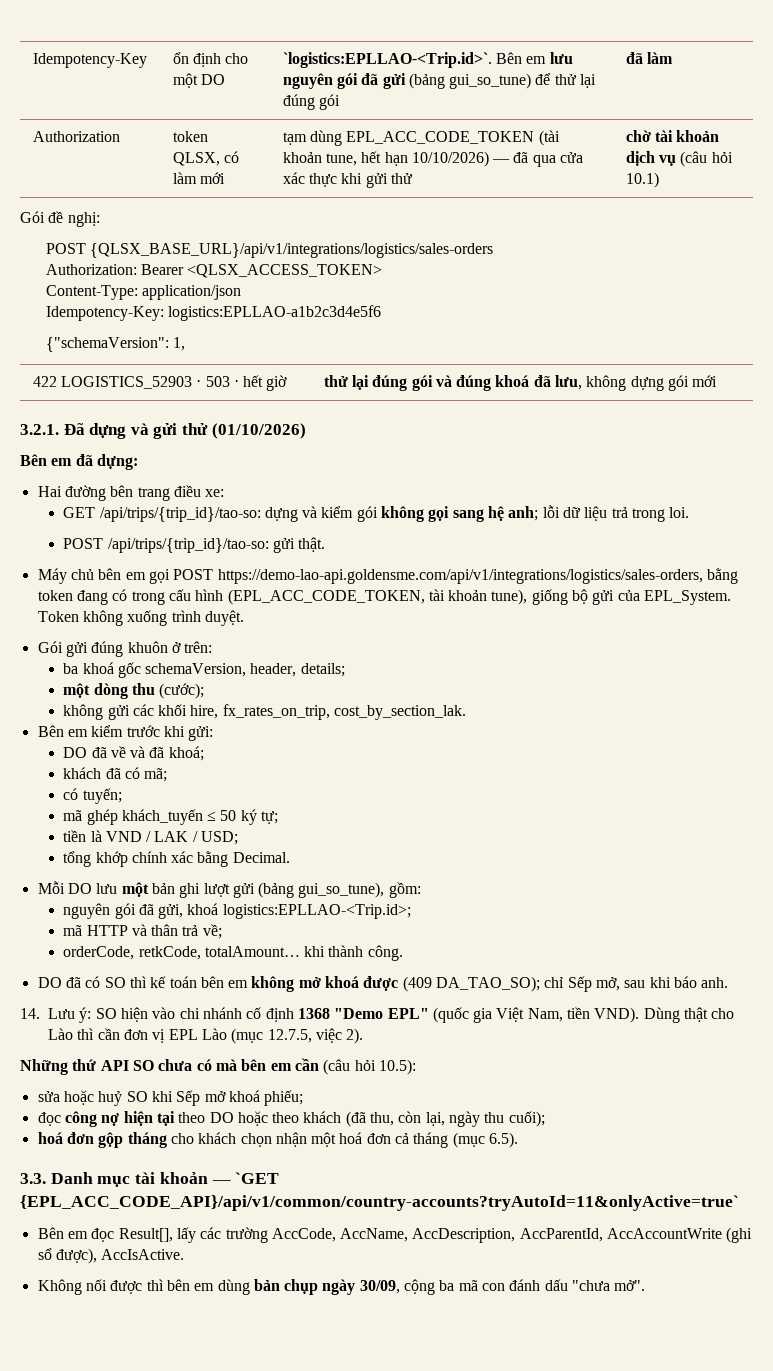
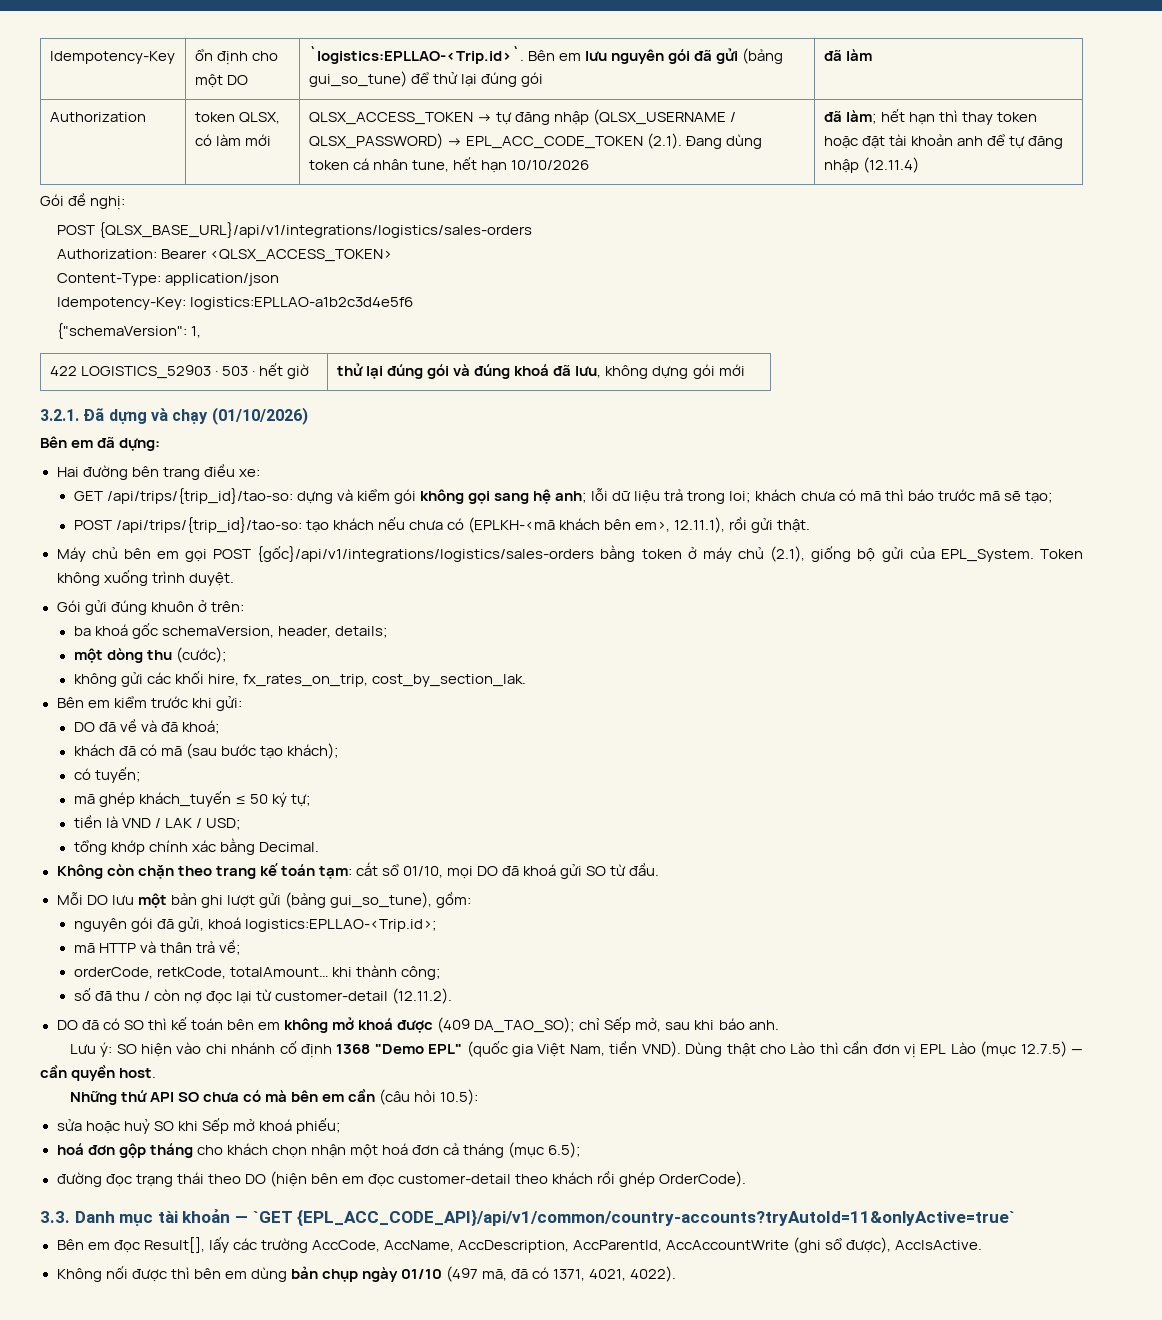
- tạm dùng EPL_ACC_CODE_TOKEN (tài khoản tune, hết hạn 10/10/2026) — đã qua cửa xác thực khi gửi thử | chờ tài khoản dịch vụ (câu hỏi 10.1)
+ QLSX_ACCESS_TOKEN → tự đăng nhập (QLSX_USERNAME / QLSX_PASSWORD) → EPL_ACC_CODE_TOKEN (2.1). Đang dùng token cá nhân tune, hết hạn 10/10/2026 | đã làm; hết hạn thì thay token hoặc đặt tài khoản anh để tự đăng nhập (12.11.4)
- 3.2.1. Đã dựng và gửi thử (01/10/2026)
+ 3.2.1. Đã dựng và chạy (01/10/2026)
- GET /api/trips/{trip_id}/tao-so: dựng và kiểm gói không gọi sang hệ anh; lỗi dữ liệu trả trong loi.
- POST /api/trips/{trip_id}/tao-so: gửi thật.
+ GET /api/trips/{trip_id}/tao-so: dựng và kiểm gói không gọi sang hệ anh; lỗi dữ liệu trả trong loi; khách chưa có mã thì báo trước mã sẽ tạo;
+ POST /api/trips/{trip_id}/tao-so: tạo khách nếu chưa có (EPLKH-<mã khách bên em>, 12.11.1), rồi gửi thật.
- Máy chủ bên em gọi POST https://demo-lao-api.goldensme.com/api/v1/integrations/logistics/sales-orders, bằng token đang có trong cấu hình (EPL_ACC_CODE_TOKEN, tài khoản tune), giống bộ gửi của EPL_System.
+ Máy chủ bên em gọi POST {gốc}/api/v1/integrations/logistics/sales-orders bằng token ở máy chủ (2.1), giống bộ gửi của EPL_System.
- khách đã có mã;
+ khách đã có mã (sau bước tạo khách);
+ Không còn chặn theo trang kế toán tạm: cắt sổ 01/10, mọi DO đã khoá gửi SO từ đầu.
- orderCode, retkCode, totalAmount… khi thành công.
+ orderCode, retkCode, totalAmount… khi thành công;
+ số đã thu / còn nợ đọc lại từ customer-detail (12.11.2).
- 14. Lưu ý: SO hiện vào chi nhánh cố định 1368 "Demo EPL" (quốc gia Việt Nam, tiền VND).
+ Lưu ý: SO hiện vào chi nhánh cố định 1368 "Demo EPL" (quốc gia Việt Nam, tiền VND).
- Dùng thật cho Lào thì cần đơn vị EPL Lào (mục 12.7.5, việc 2).
+ Dùng thật cho Lào thì cần đơn vị EPL Lào (mục 12.7.5) — cần quyền host.
- đọc công nợ hiện tại theo DO hoặc theo khách (đã thu, còn lại, ngày thu cuối);
- hoá đơn gộp tháng cho khách chọn nhận một hoá đơn cả tháng (mục 6.5).
+ hoá đơn gộp tháng cho khách chọn nhận một hoá đơn cả tháng (mục 6.5);
+ đường đọc trạng thái theo DO (hiện bên em đọc customer-detail theo khách rồi ghép OrderCode).
- Không nối được thì bên em dùng bản chụp ngày 30/09, cộng ba mã con đánh dấu "chưa mở".
+ Không nối được thì bên em dùng bản chụp ngày 01/10 (497 mã, đã có 1371, 4021, 4022).

